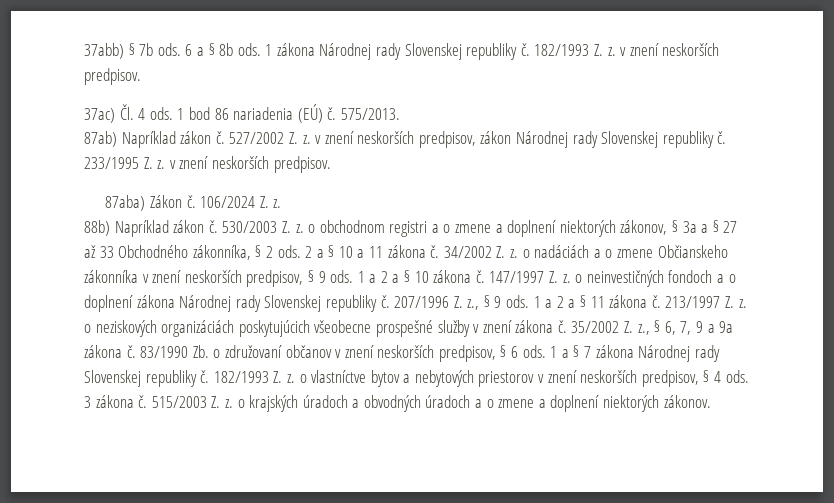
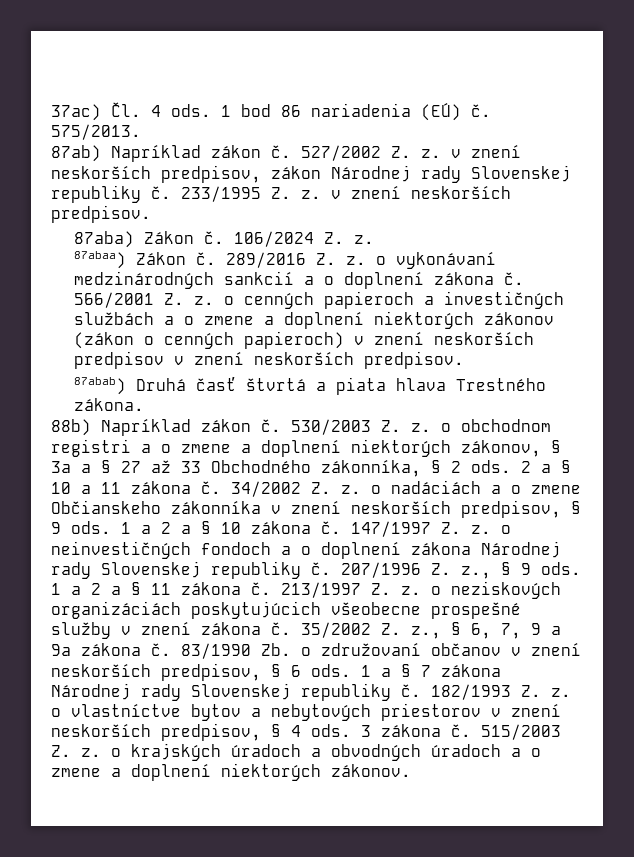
- 37abb) § 7b ods. 6 a § 8b ods. 1 zákona Národnej rady Slovenskej republiky č. 182/1993 Z. z. v znení neskorších predpisov.
+ 87abaa) Zákon č. 289/2016 Z. z. o vykonávaní medzinárodných sankcií a o doplnení zákona č. 566/2001 Z. z. o cenných papieroch a investičných službách a o zmene a doplnení niektorých zákonov (zákon o cenných papieroch) v znení neskorších predpisov v znení neskorších predpisov.
+ 87abab) Druhá časť štvrtá a piata hlava Trestného zákona.

